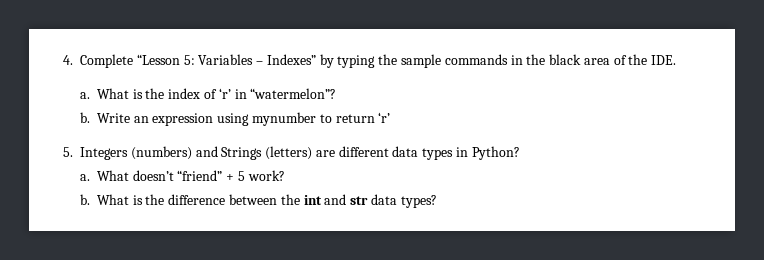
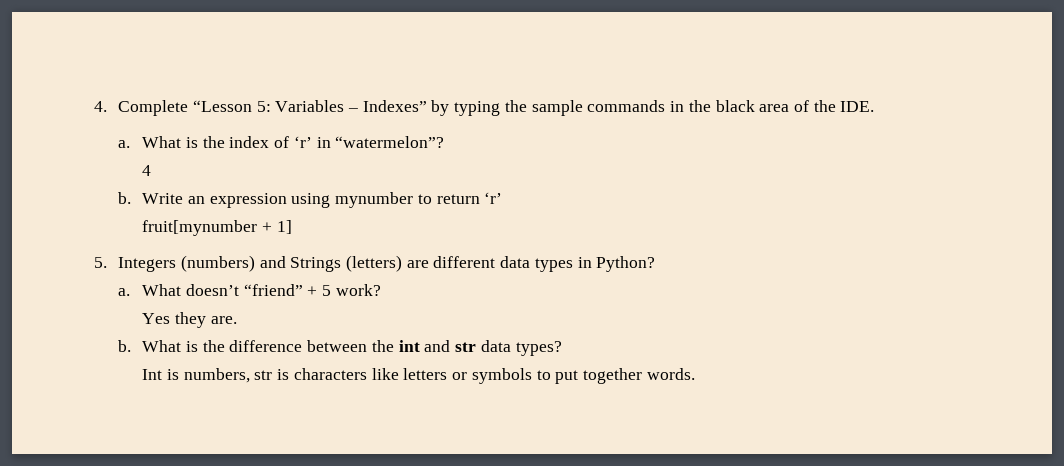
+ 4
+ fruit[mynumber + 1]
+ Yes they are.
+ Int is numbers, str is characters like letters or symbols to put together words.

